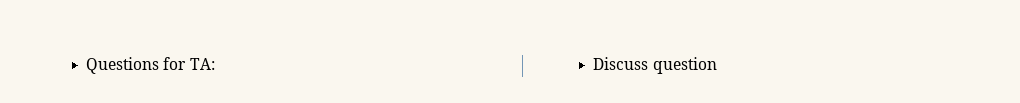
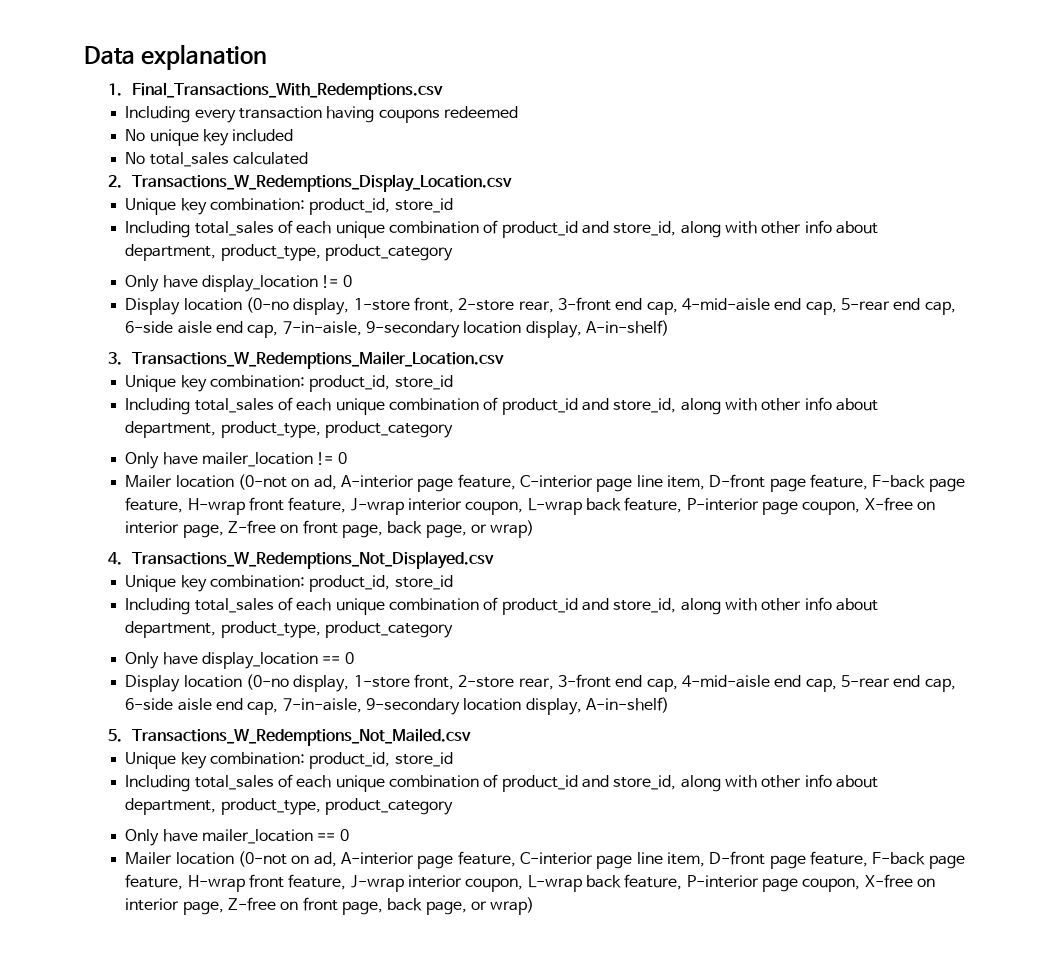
- Questions for TA:
- Discuss question
+ Data explanation
+ 1. Final_Transactions_With_Redemptions.csv
+ Including every transaction having coupons redeemed
+ No unique key included
+ No total_sales calculated
+ 2. Transactions_W_Redemptions_Display_Location.csv
+ Unique key combination: product_id, store_id
+ Including total_sales of each unique combination of product_id and store_id, along with other info about department, product_type, product_category
+ Only have display_location != 0
+ Display location (0-no display, 1-store front, 2-store rear, 3-front end cap, 4-mid-aisle end cap, 5-rear end cap, 6-side aisle end cap, 7-in-aisle, 9-secondary location display, A-in-shelf)
+ 3. Transactions_W_Redemptions_Mailer_Location.csv
+ Unique key combination: product_id, store_id
+ Including total_sales of each unique combination of product_id and store_id, along with other info about department, product_type, product_category
+ Only have mailer_location != 0
+ Mailer location (0-not on ad, A-interior page feature, C-interior page line item, D-front page feature, F-back page feature, H-wrap front feature, J-wrap interior coupon, L-wrap back feature, P-interior page coupon, X-free on interior page, Z-free on front page, back page, or wrap)
+ 4. Transactions_W_Redemptions_Not_Displayed.csv
+ Unique key combination: product_id, store_id
+ Including total_sales of each unique combination of product_id and store_id, along with other info about department, product_type, product_category
+ Only have display_location == 0
+ Display location (0-no display, 1-store front, 2-store rear, 3-front end cap, 4-mid-aisle end cap, 5-rear end cap, 6-side aisle end cap, 7-in-aisle, 9-secondary location display, A-in-shelf)
+ 5. Transactions_W_Redemptions_Not_Mailed.csv
+ Unique key combination: product_id, store_id
+ Including total_sales of each unique combination of product_id and store_id, along with other info about department, product_type, product_category
+ Only have mailer_location == 0
+ Mailer location (0-not on ad, A-interior page feature, C-interior page line item, D-front page feature, F-back page feature, H-wrap front feature, J-wrap interior coupon, L-wrap back feature, P-interior page coupon, X-free on interior page, Z-free on front page, back page, or wrap)

